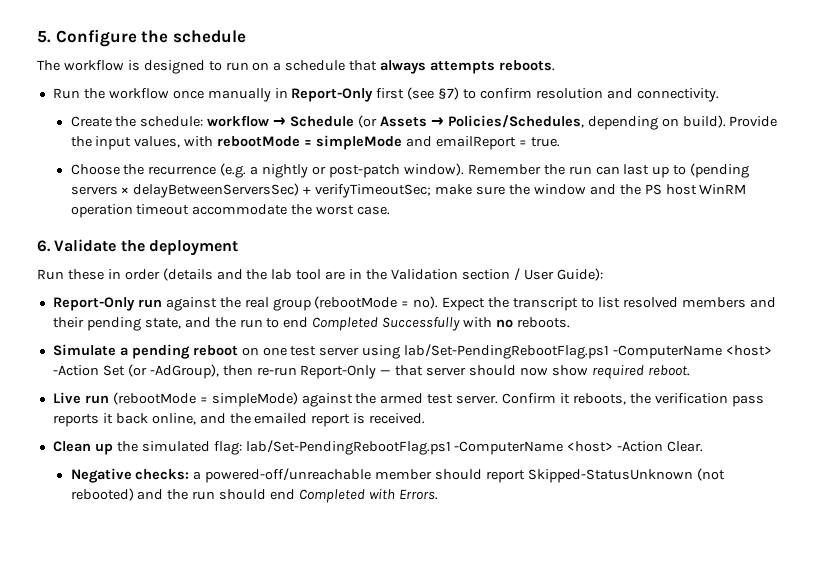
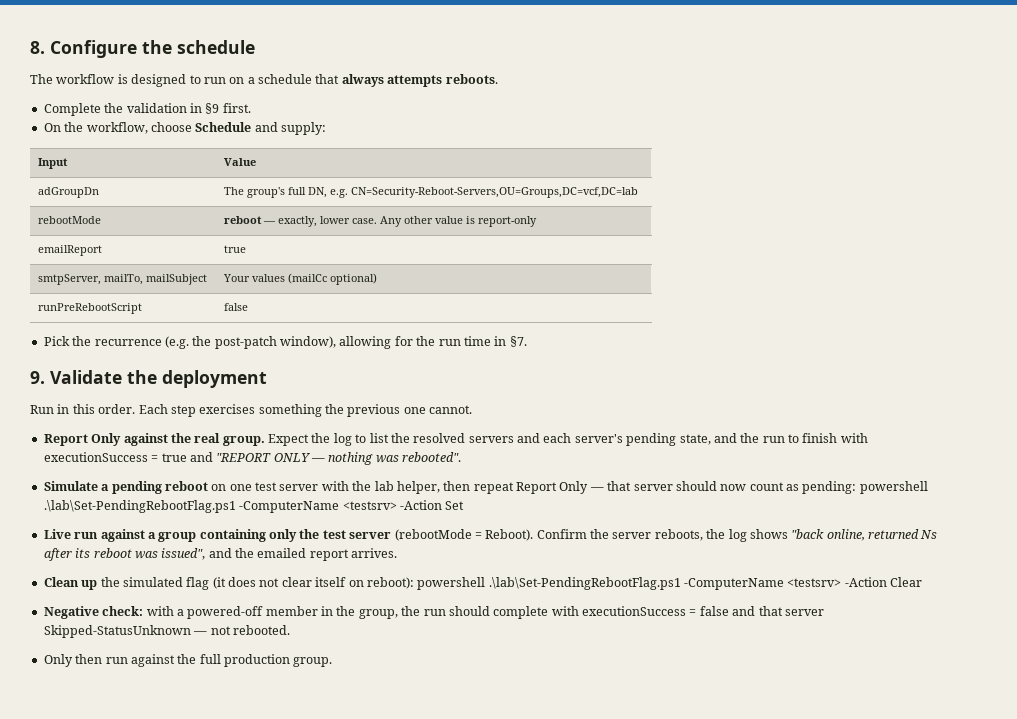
- 5. Configure the schedule
+ 8. Configure the schedule
- Run the workflow once manually in Report-Only first (see §7) to confirm resolution and connectivity.
- Create the schedule: workflow → Schedule (or Assets → Policies/Schedules, depending on build). Provide the input values, with rebootMode = simpleMode and emailReport = true.
- Choose the recurrence (e.g. a nightly or post-patch window). Remember the run can last up to (pending servers × delayBetweenServersSec) + verifyTimeoutSec; make sure the window and the PS host WinRM operation timeout accommodate the worst case.
- 6. Validate the deployment
- Run these in order (details and the lab tool are in the Validation section / User Guide):
- Report-Only run against the real group (rebootMode = no).
+ Complete the validation in §9 first.
+ On the workflow, choose Schedule and supply:
+ Input | Value
+ adGroupDn | The group's full DN, e.g. CN=Security-Reboot-Servers,OU=Groups,DC=vcf,DC=lab
+ rebootMode | reboot — exactly, lower case. Any other value is report-only
+ emailReport | true
+ smtpServer, mailTo, mailSubject | Your values (mailCc optional)
+ runPreRebootScript | false
+ Pick the recurrence (e.g. the post-patch window), allowing for the run time in §7.
+ 9. Validate the deployment
+ Run in this order. Each step exercises something the previous one cannot.
+ Report Only against the real group.
- Expect the transcript to list resolved members and their pending state, and the run to end Completed Successfully with no reboots.
+ Expect the log to list the resolved servers and each server's pending state, and the run to finish with executionSuccess = true and "REPORT ONLY — nothing was rebooted".
- Simulate a pending reboot on one test server using lab/Set-PendingRebootFlag.ps1 -ComputerName <host> -Action Set (or -AdGroup), then re-run Report-Only — that server should now show required reboot.
- Live run (rebootMode = simpleMode) against the armed test server. Confirm it reboots, the verification pass reports it back online, and the emailed report is received.
+ Simulate a pending reboot on one test server with the lab helper, then repeat Report Only — that server should now count as pending: powershell .\lab\Set-PendingRebootFlag.ps1 -ComputerName <testsrv> -Action Set
+ Live run against a group containing only the test server (rebootMode = Reboot). Confirm the server reboots, the log shows "back online, returned Ns after its reboot was issued", and the emailed report arrives.
- Clean up the simulated flag: lab/Set-PendingRebootFlag.ps1 -ComputerName <host> -Action Clear.
- Negative checks: a powered-off/unreachable member should report Skipped-StatusUnknown (not rebooted) and the run should end Completed with Errors.
+ Clean up the simulated flag (it does not clear itself on reboot): powershell .\lab\Set-PendingRebootFlag.ps1 -ComputerName <testsrv> -Action Clear
+ Negative check: with a powered-off member in the group, the run should complete with executionSuccess = false and that server Skipped-StatusUnknown — not rebooted.
+ Only then run against the full production group.

